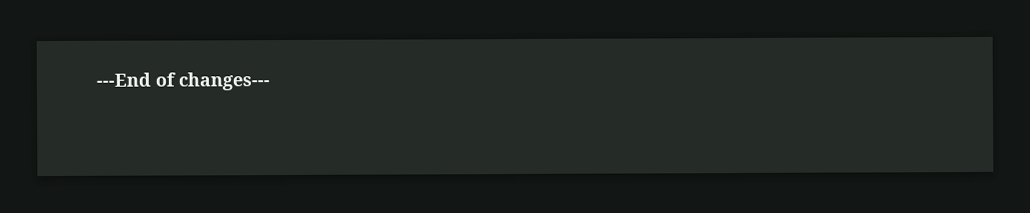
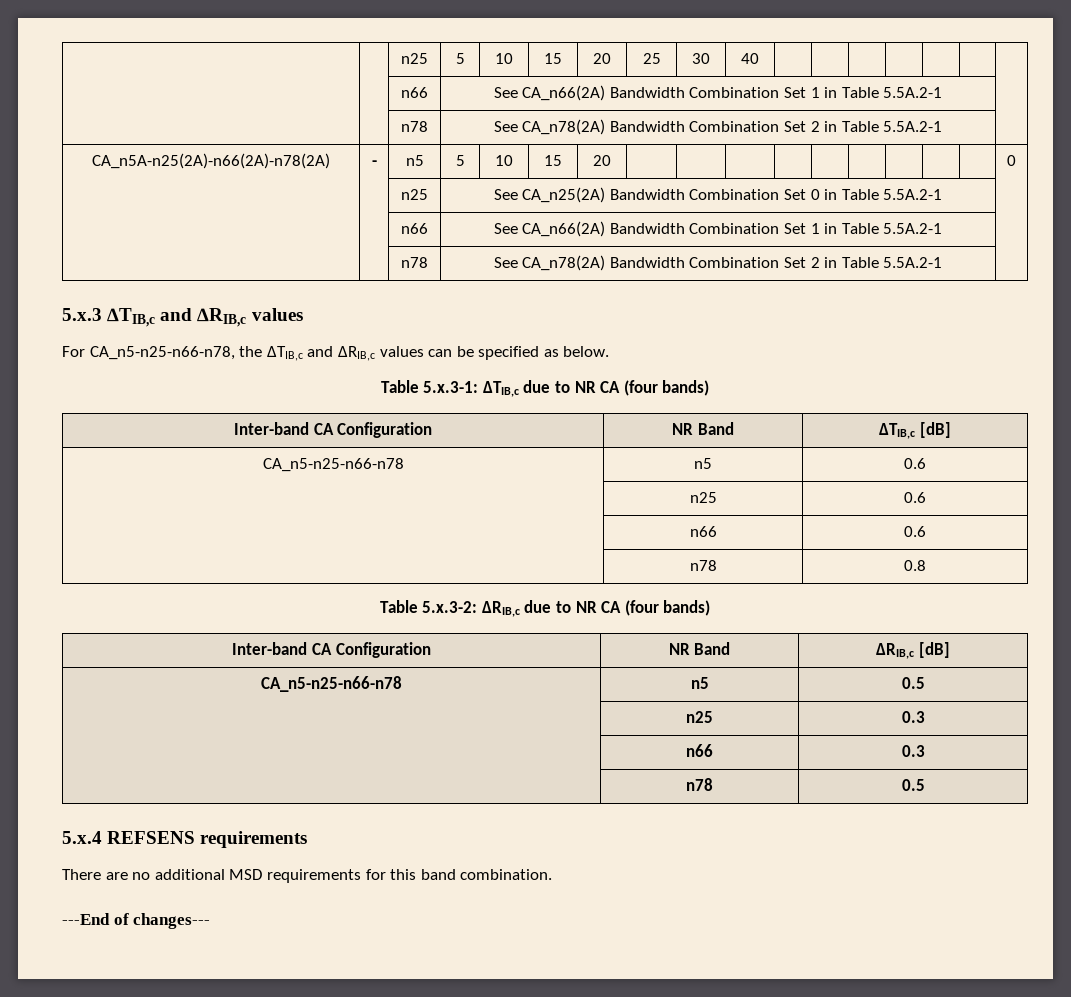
+ | | n25 | 5 | 10 | 15 | 20 | 25 | 30 | 40 | | | | | | |
+ | | n66 | See CA_n66(2A) Bandwidth Combination Set 1 in Table 5.5A.2-1 |
+ | | n78 | See CA_n78(2A) Bandwidth Combination Set 2 in Table 5.5A.2-1 |
+ CA_n5A-n25(2A)-n66(2A)-n78(2A) | - | n5 | 5 | 10 | 15 | 20 | | | | | | | | | | 0
+ | | n25 | See CA_n25(2A) Bandwidth Combination Set 0 in Table 5.5A.2-1 |
+ | | n66 | See CA_n66(2A) Bandwidth Combination Set 1 in Table 5.5A.2-1 |
+ | | n78 | See CA_n78(2A) Bandwidth Combination Set 2 in Table 5.5A.2-1 |
+ 5.x.3 ∆TIB,c and ∆RIB,c values
+ For CA_n5-n25-n66-n78, the ΔTIB,c and ΔRIB,c values can be specified as below.
+ Table 5.x.3-1: ΔTIB,c due to NR CA (four bands)
+ Inter-band CA Configuration | NR Band | ΔTIB,c [dB]
+ CA_n5-n25-n66-n78 | n5 | 0.6
+ | n25 | 0.6
+ | n66 | 0.6
+ | n78 | 0.8
+ Table 5.x.3-2: ΔRIB,c due to NR CA (four bands)
+ Inter-band CA Configuration | NR Band | ΔRIB,c [dB]
+ CA_n5-n25-n66-n78 | n5 | 0.5
+ | n25 | 0.3
+ | n66 | 0.3
+ | n78 | 0.5
+ 5.x.4 REFSENS requirements
+ There are no additional MSD requirements for this band combination.

